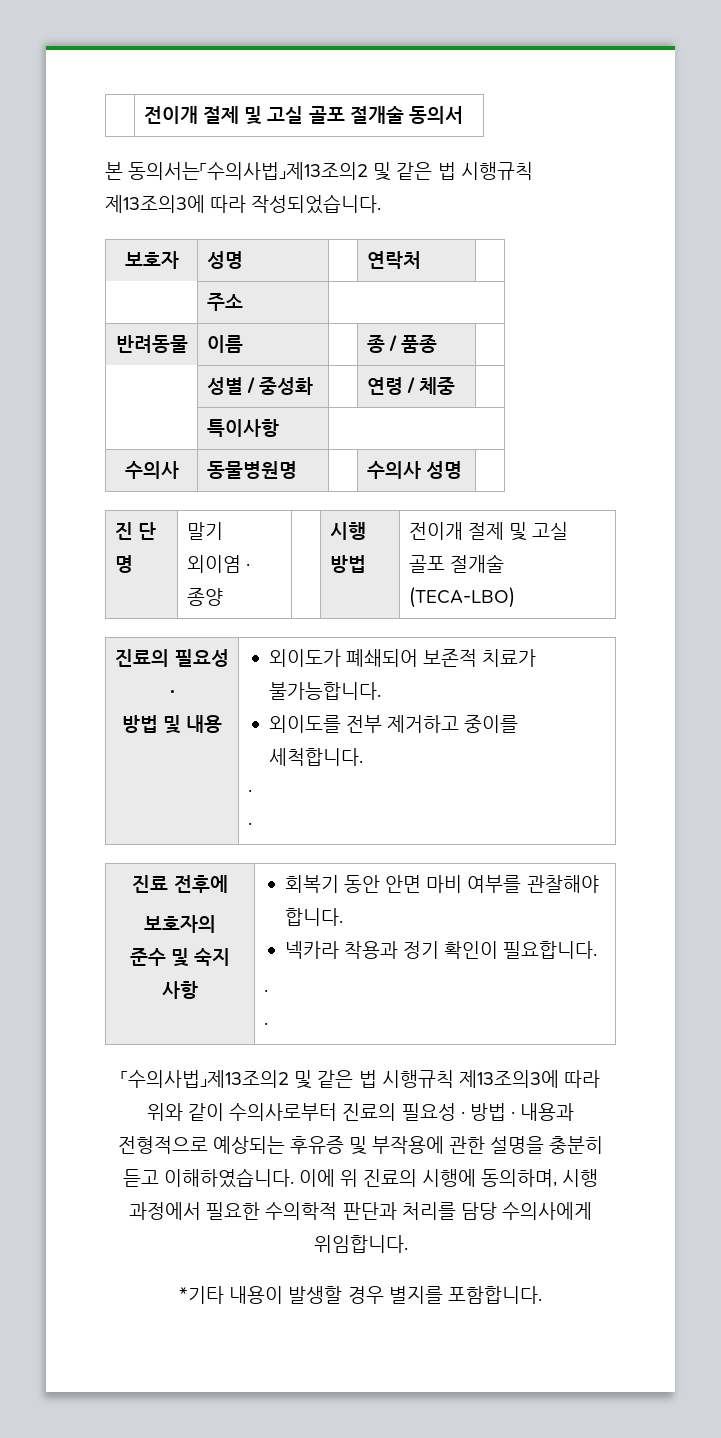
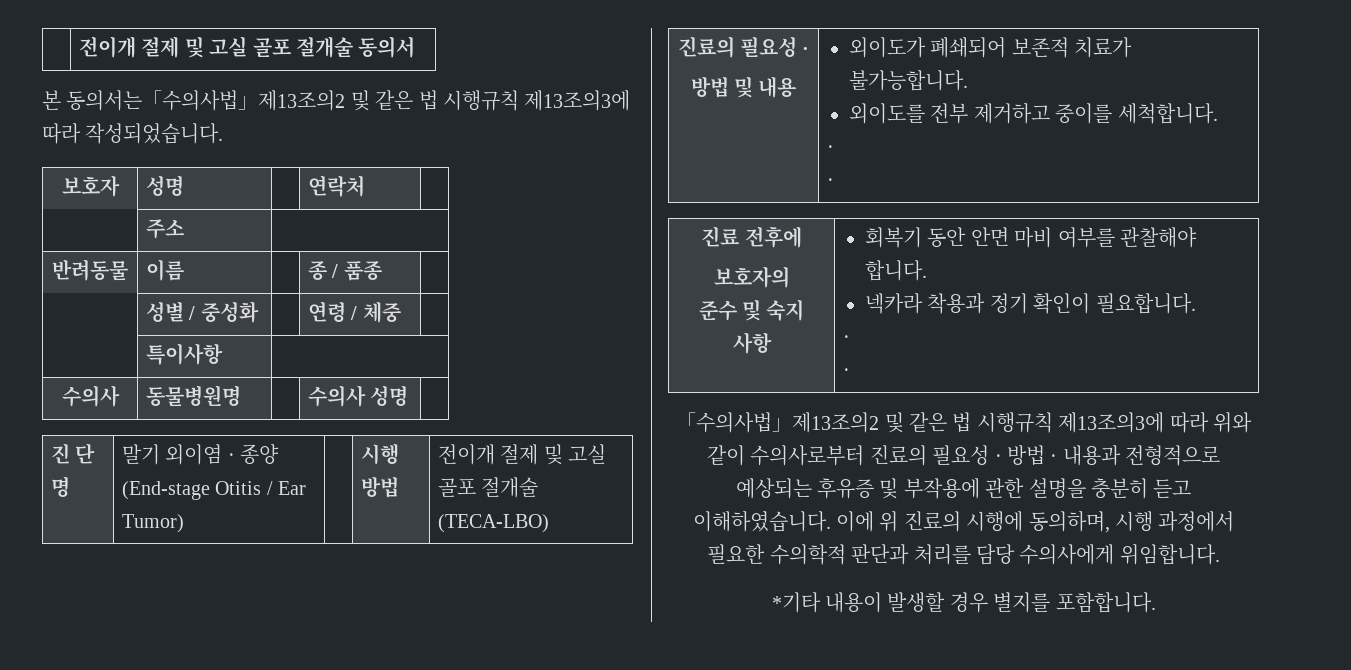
- 진 단 명 | 말기 외이염 · 종양 | | 시행 방법 | 전이개 절제 및 고실 골포 절개술 (TECA-LBO)
+ 진 단 명 | 말기 외이염 · 종양 (End-stage Otitis / Ear Tumor) | | 시행 방법 | 전이개 절제 및 고실 골포 절개술 (TECA-LBO)

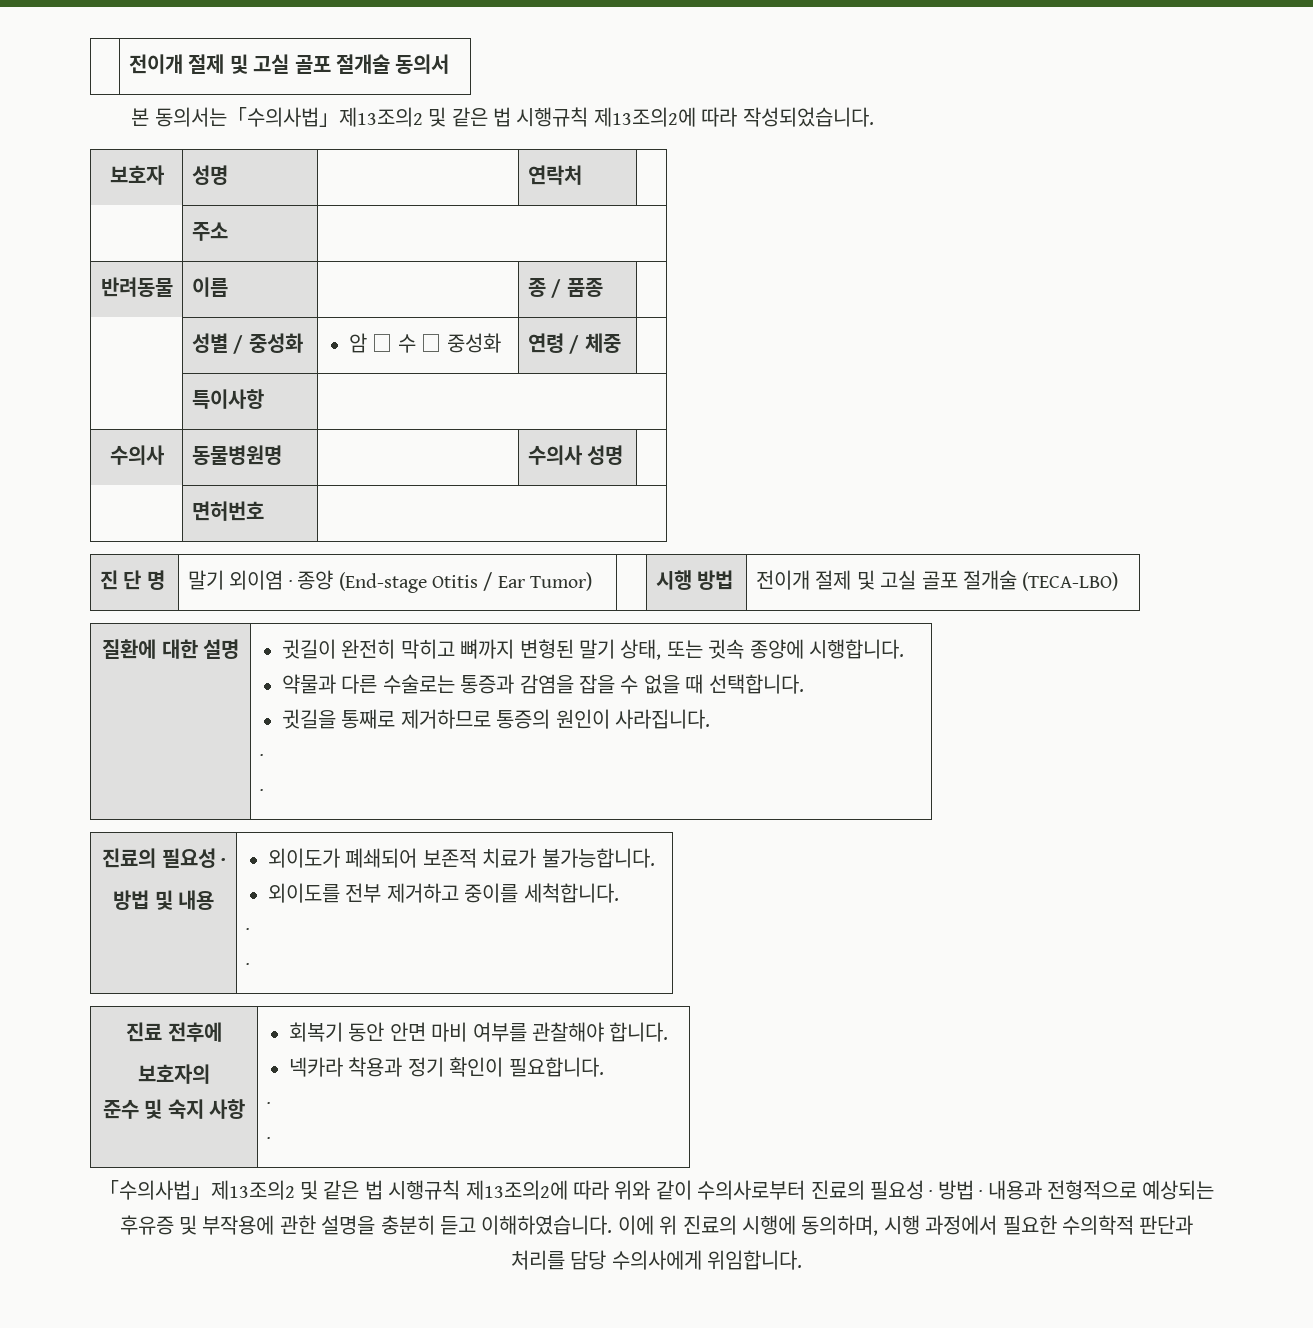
- 본 동의서는「수의사법」제13조의2 및 같은 법 시행규칙 제13조의3에 따라 작성되었습니다.
+ 본 동의서는「수의사법」제13조의2 및 같은 법 시행규칙 제13조의2에 따라 작성되었습니다.
- | 성별 / 중성화 | | 연령 / 체중 |
+ | 성별 / 중성화 | 암 □ 수 □ 중성화 | 연령 / 체중 |
+ | 면허번호 |
+ 질환에 대한 설명 | 귓길이 완전히 막히고 뼈까지 변형된 말기 상태, 또는 귓속 종양에 시행합니다.
+ 약물과 다른 수술로는 통증과 감염을 잡을 수 없을 때 선택합니다.
+ 귓길을 통째로 제거하므로 통증의 원인이 사라집니다.
+ ·
+ ·
- 「수의사법」제13조의2 및 같은 법 시행규칙 제13조의3에 따라 위와 같이 수의사로부터 진료의 필요성 · 방법 · 내용과 전형적으로 예상되는 후유증 및 부작용에 관한 설명을 충분히 듣고 이해하였습니다.
+ 「수의사법」제13조의2 및 같은 법 시행규칙 제13조의2에 따라 위와 같이 수의사로부터 진료의 필요성 · 방법 · 내용과 전형적으로 예상되는 후유증 및 부작용에 관한 설명을 충분히 듣고 이해하였습니다.
- *기타 내용이 발생할 경우 별지를 포함합니다.

